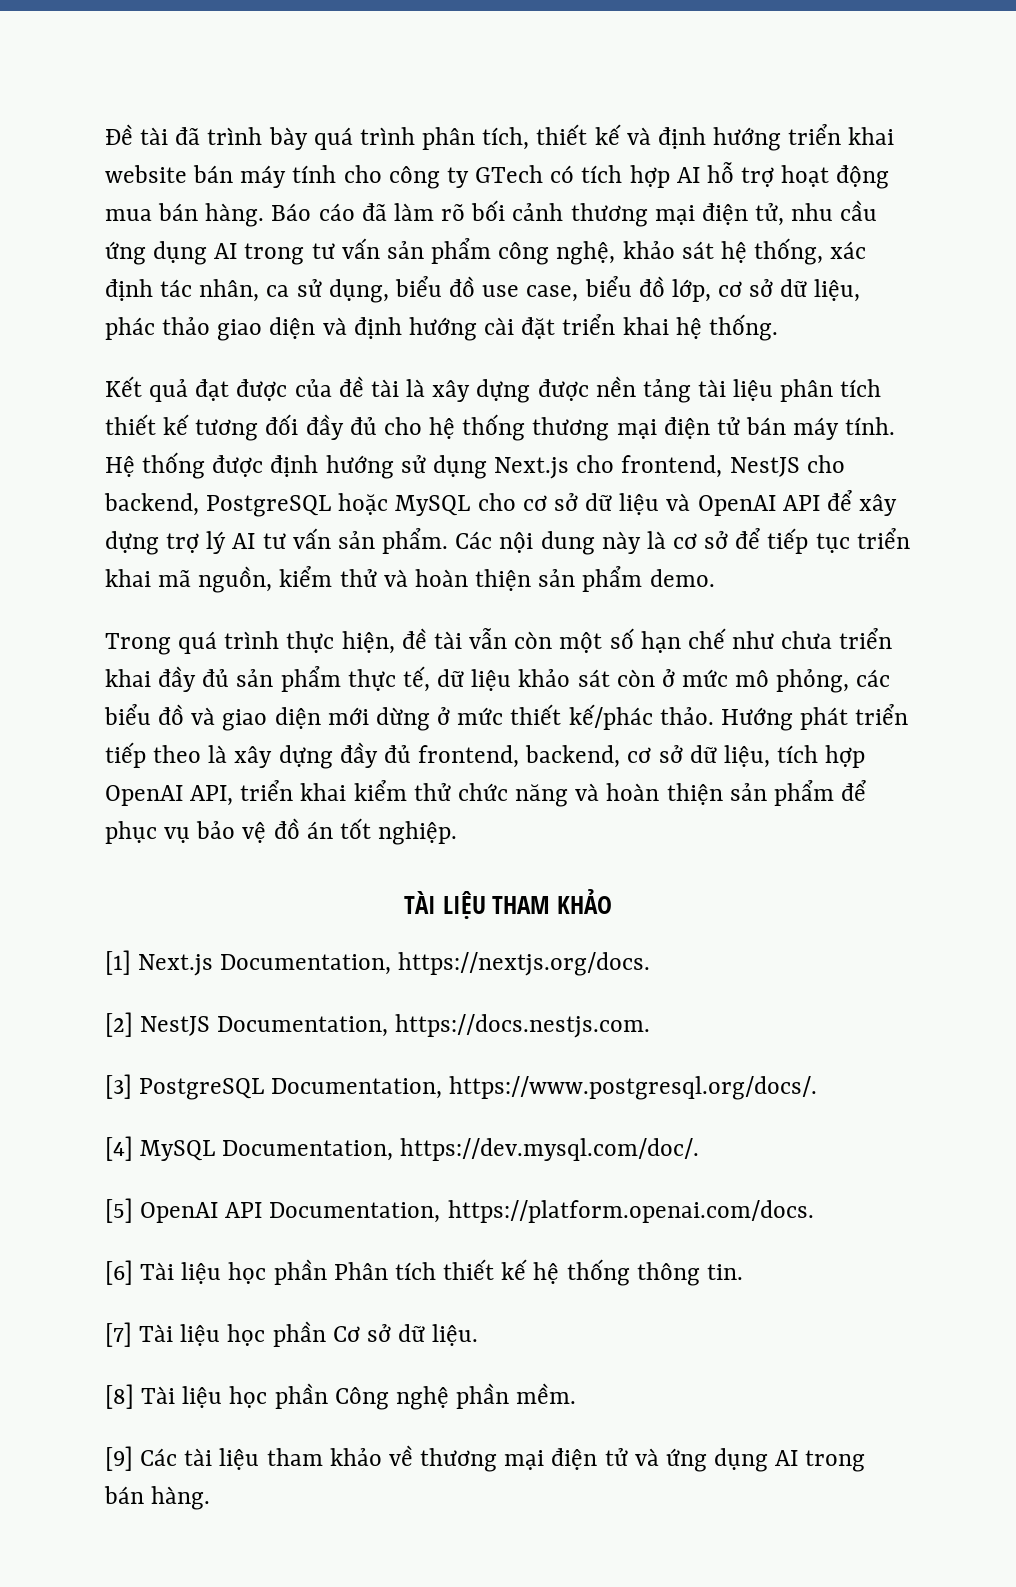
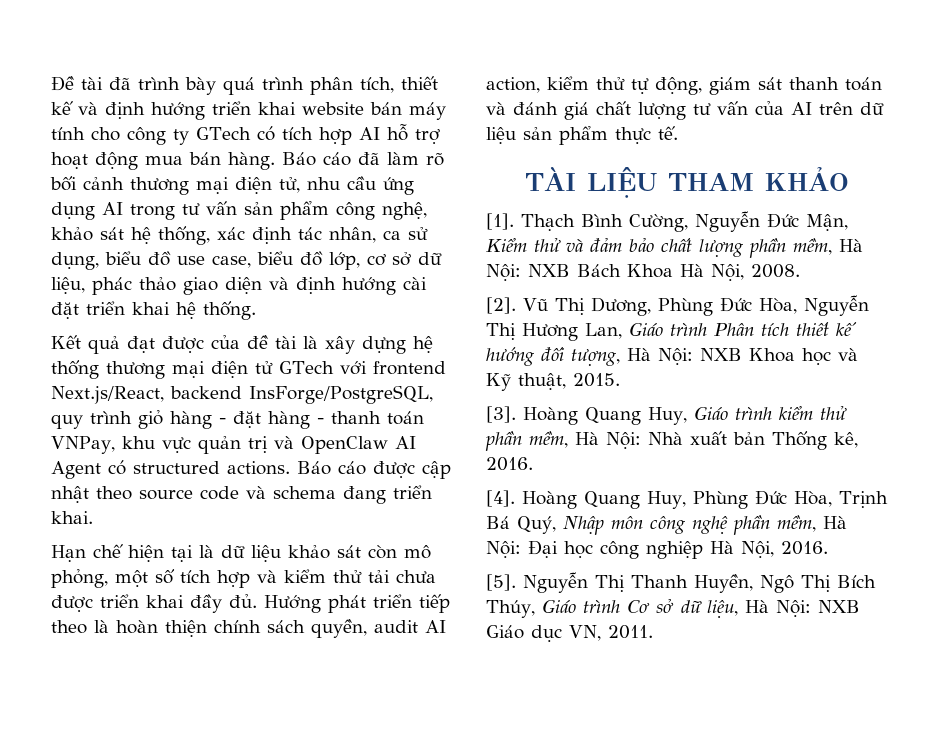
- Kết quả đạt được của đề tài là xây dựng được nền tảng tài liệu phân tích thiết kế tương đối đầy đủ cho hệ thống thương mại điện tử bán máy tính. Hệ thống được định hướng sử dụng Next.js cho frontend, NestJS cho backend, PostgreSQL hoặc MySQL cho cơ sở dữ liệu và OpenAI API để xây dựng trợ lý AI tư vấn sản phẩm. Các nội dung này là cơ sở để tiếp tục triển khai mã nguồn, kiểm thử và hoàn thiện sản phẩm demo.
- Trong quá trình thực hiện, đề tài vẫn còn một số hạn chế như chưa triển khai đầy đủ sản phẩm thực tế, dữ liệu khảo sát còn ở mức mô phỏng, các biểu đồ và giao diện mới dừng ở mức thiết kế/phác thảo.
+ Kết quả đạt được của đề tài là xây dựng hệ thống thương mại điện tử GTech với frontend Next.js/React, backend InsForge/PostgreSQL, quy trình giỏ hàng - đặt hàng - thanh toán VNPay, khu vực quản trị và OpenClaw AI Agent có structured actions. Báo cáo được cập nhật theo source code và schema đang triển khai.
+ Hạn chế hiện tại là dữ liệu khảo sát còn mô phỏng, một số tích hợp và kiểm thử tải chưa được triển khai đầy đủ.
- Hướng phát triển tiếp theo là xây dựng đầy đủ frontend, backend, cơ sở dữ liệu, tích hợp OpenAI API, triển khai kiểm thử chức năng và hoàn thiện sản phẩm để phục vụ bảo vệ đồ án tốt nghiệp.
+ Hướng phát triển tiếp theo là hoàn thiện chính sách quyền, audit AI action, kiểm thử tự động, giám sát thanh toán và đánh giá chất lượng tư vấn của AI trên dữ liệu sản phẩm thực tế.
  TÀI LIỆU THAM KHẢO
- [1] Next.js Documentation, https://nextjs.org/docs.
- [2] NestJS Documentation, https://docs.nestjs.com.
- [3] PostgreSQL Documentation, https://www.postgresql.org/docs/.
- [4] MySQL Documentation, https://dev.mysql.com/doc/.
- [5] OpenAI API Documentation, https://platform.openai.com/docs.
- [6] Tài liệu học phần Phân tích thiết kế hệ thống thông tin.
- [7] Tài liệu học phần Cơ sở dữ liệu.
- [8] Tài liệu học phần Công nghệ phần mềm.
- [9] Các tài liệu tham khảo về thương mại điện tử và ứng dụng AI trong bán hàng.
+ [1]. Thạch Bình Cường, Nguyễn Đức Mận, Kiểm thử và đảm bảo chất lượng phần mềm, Hà Nội: NXB Bách Khoa Hà Nội, 2008.
+ [2]. Vũ Thị Dương, Phùng Đức Hòa, Nguyễn Thị Hương Lan, Giáo trình Phân tích thiết kế hướng đối tượng, Hà Nội: NXB Khoa học và Kỹ thuật, 2015.
+ [3]. Hoàng Quang Huy, Giáo trình kiểm thử phần mềm, Hà Nội: Nhà xuất bản Thống kê, 2016.
+ [4]. Hoàng Quang Huy, Phùng Đức Hòa, Trịnh Bá Quý, Nhập môn công nghệ phần mềm, Hà Nội: Đại học công nghiệp Hà Nội, 2016.
+ [5]. Nguyễn Thị Thanh Huyền, Ngô Thị Bích Thúy, Giáo trình Cơ sở dữ liệu, Hà Nội: NXB Giáo dục VN, 2011.

